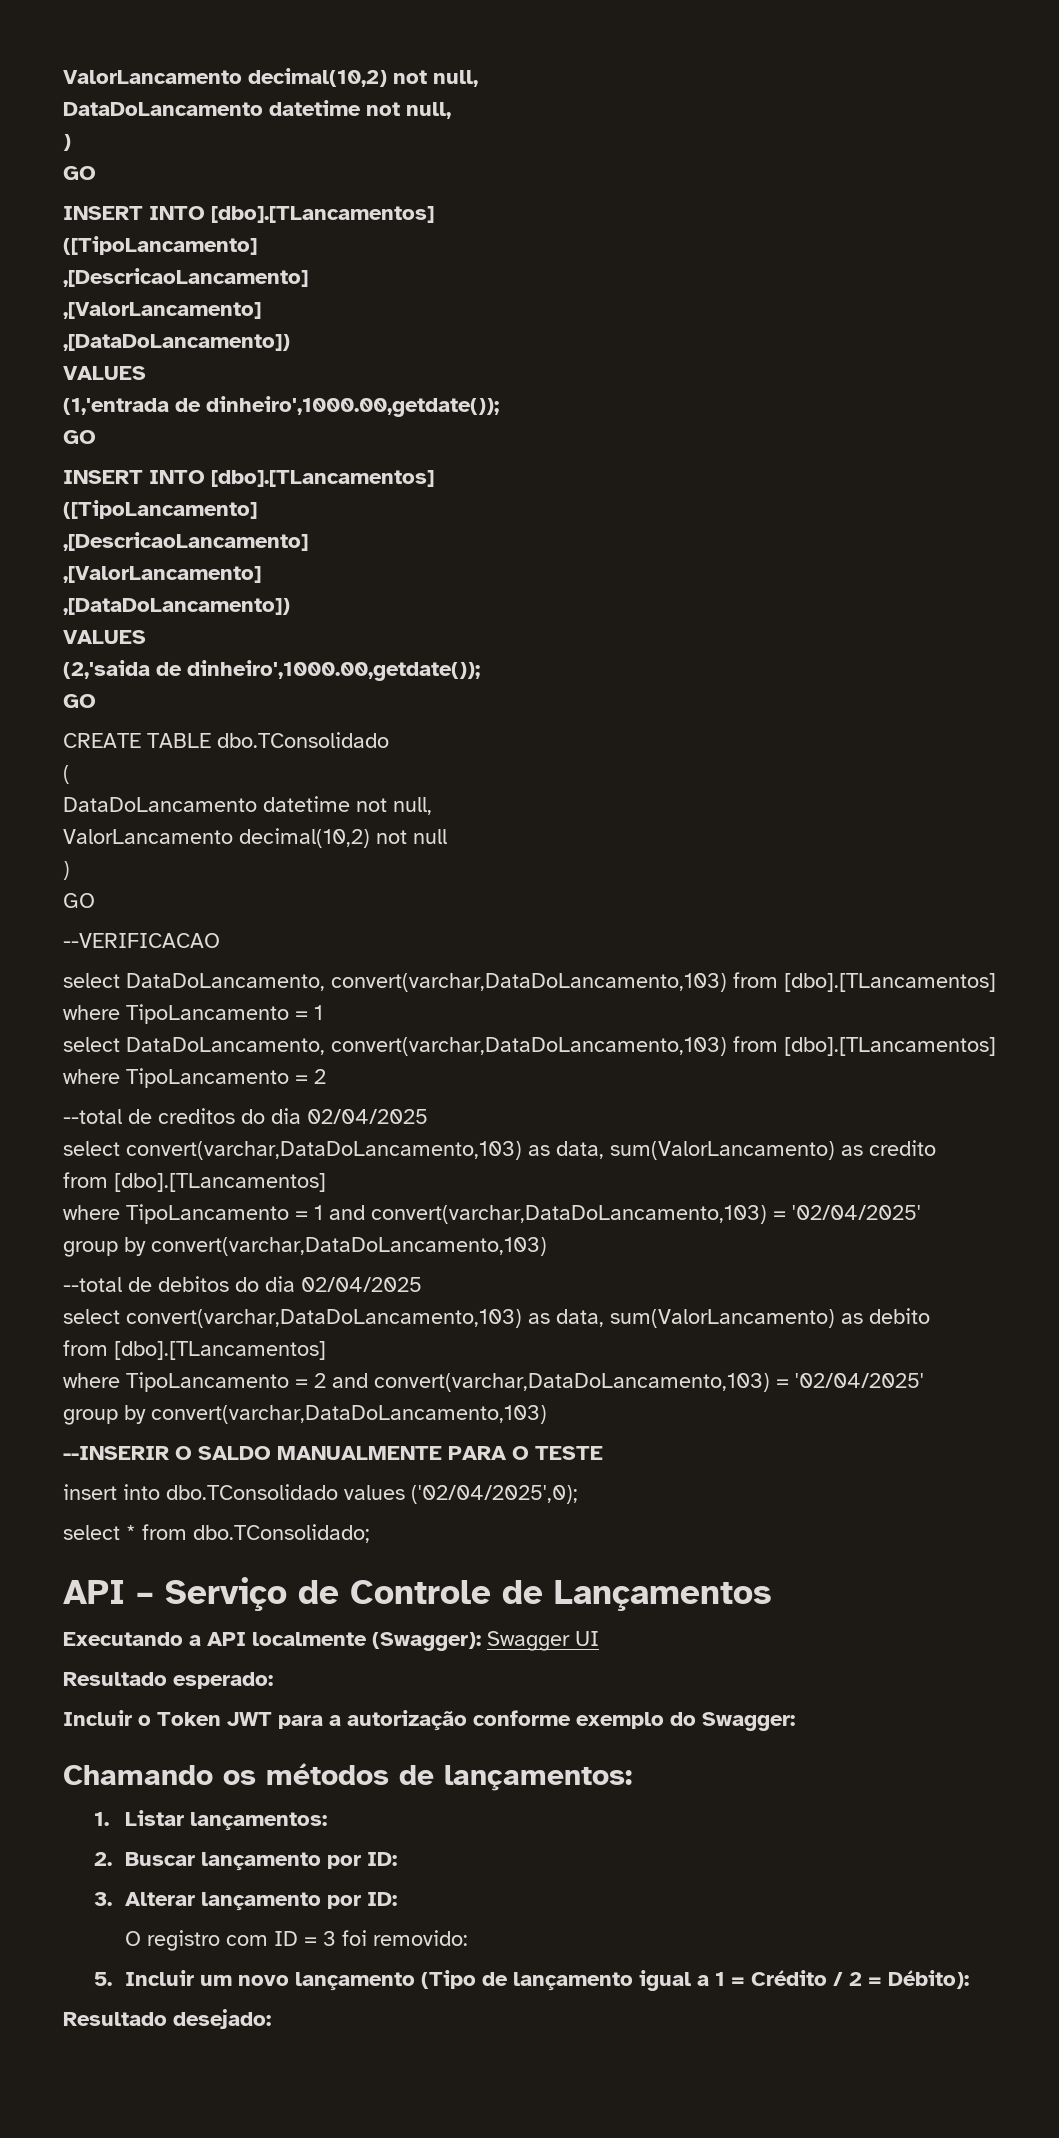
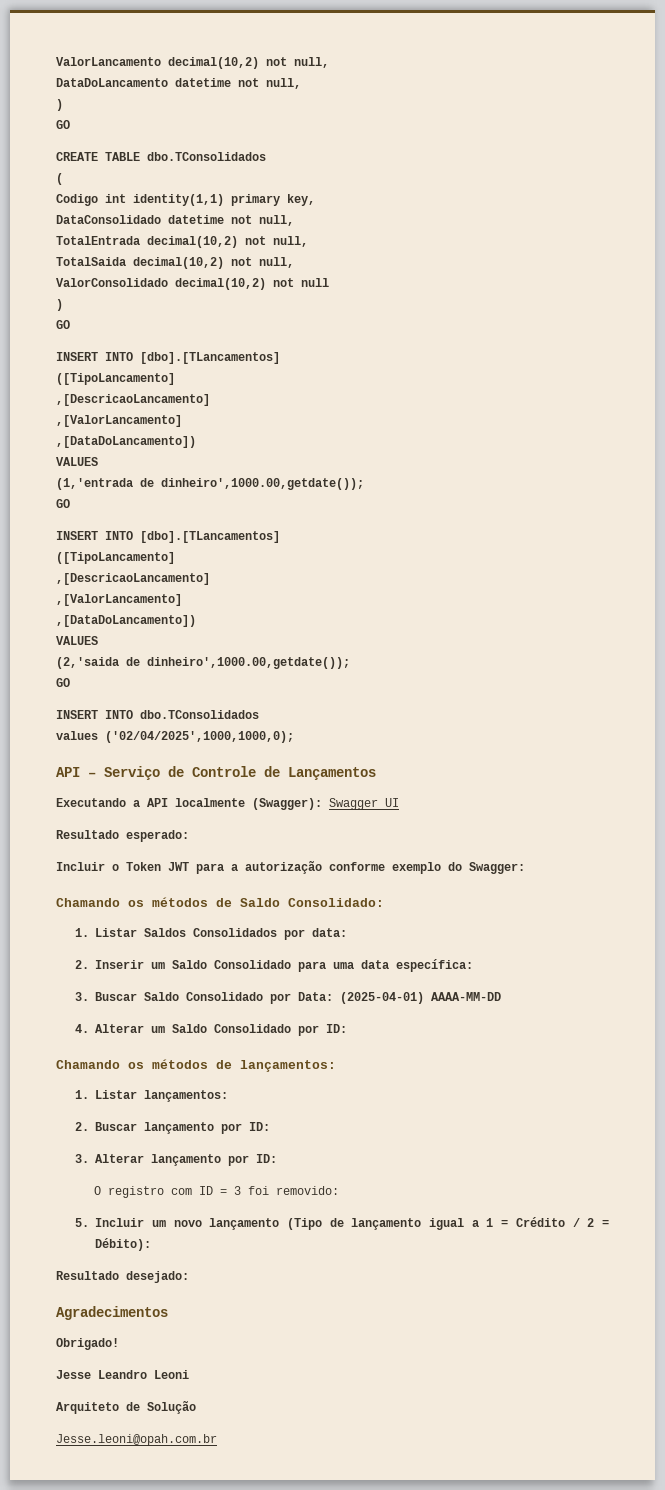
+ CREATE TABLE dbo.TConsolidados
+ (
+ Codigo int identity(1,1) primary key,
+ DataConsolidado datetime not null,
+ TotalEntrada decimal(10,2) not null,
+ TotalSaida decimal(10,2) not null,
+ ValorConsolidado decimal(10,2) not null
+ )
+ GO
- CREATE TABLE dbo.TConsolidado
- (
- DataDoLancamento datetime not null,
- ValorLancamento decimal(10,2) not null
- )
- GO
- --VERIFICACAO
- select DataDoLancamento, convert(varchar,DataDoLancamento,103) from [dbo].[TLancamentos] where TipoLancamento = 1
- select DataDoLancamento, convert(varchar,DataDoLancamento,103) from [dbo].[TLancamentos] where TipoLancamento = 2
- --total de creditos do dia 02/04/2025
- select convert(varchar,DataDoLancamento,103) as data, sum(ValorLancamento) as credito
- from [dbo].[TLancamentos]
- where TipoLancamento = 1 and convert(varchar,DataDoLancamento,103) = '02/04/2025'
- group by convert(varchar,DataDoLancamento,103)
- --total de debitos do dia 02/04/2025
- select convert(varchar,DataDoLancamento,103) as data, sum(ValorLancamento) as debito
- from [dbo].[TLancamentos]
- where TipoLancamento = 2 and convert(varchar,DataDoLancamento,103) = '02/04/2025'
- group by convert(varchar,DataDoLancamento,103)
- --INSERIR O SALDO MANUALMENTE PARA O TESTE
- insert into dbo.TConsolidado values ('02/04/2025',0);
- select * from dbo.TConsolidado;
+ INSERT INTO dbo.TConsolidados
+ values ('02/04/2025',1000,1000,0);
+ Chamando os métodos de Saldo Consolidado:
+ 1. Listar Saldos Consolidados por data:
+ 2. Inserir um Saldo Consolidado para uma data específica:
+ 3. Buscar Saldo Consolidado por Data: (2025-04-01) AAAA-MM-DD
+ 4. Alterar um Saldo Consolidado por ID:
+ Agradecimentos
+ Obrigado!
+ Jesse Leandro Leoni
+ Arquiteto de Solução
+ Jesse.leoni@opah.com.br

